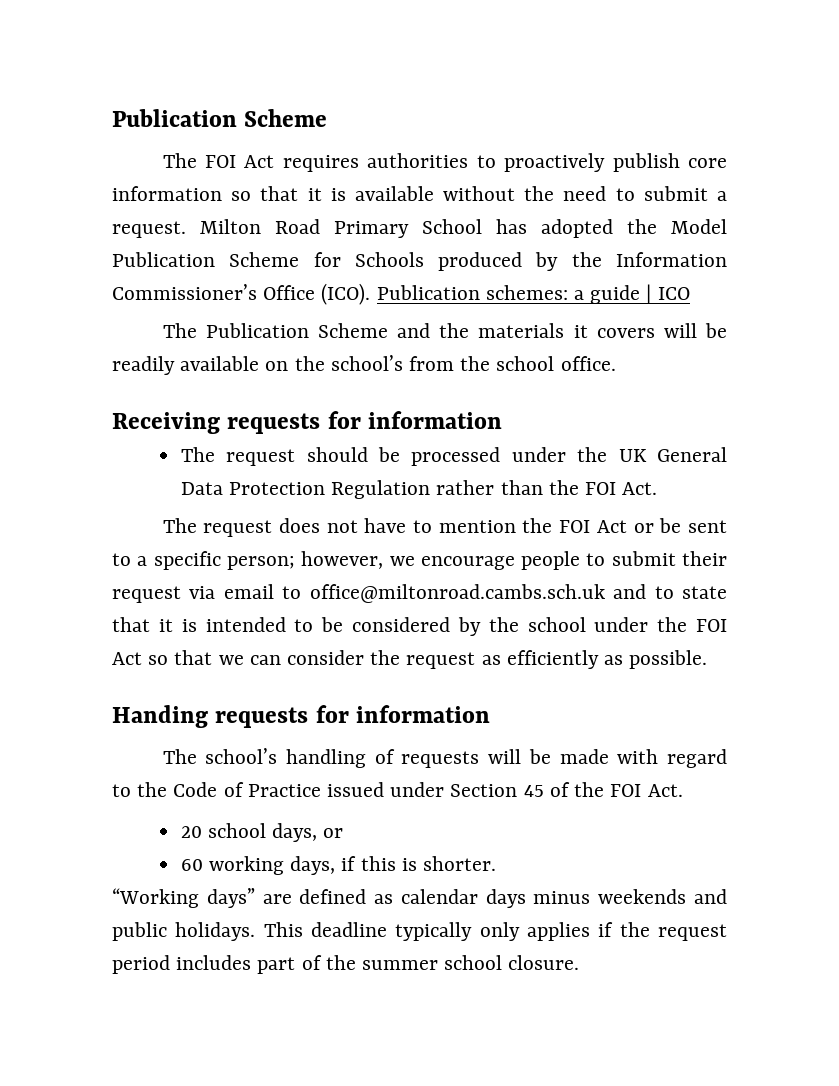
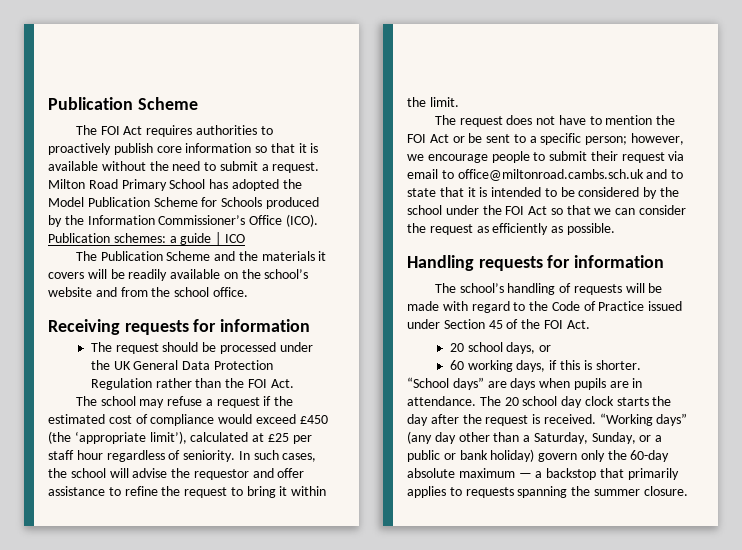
- The Publication Scheme and the materials it covers will be readily available on the school’s from the school office.
+ The Publication Scheme and the materials it covers will be readily available on the school’s website and from the school office.
+ The school may refuse a request if the estimated cost of compliance would exceed £450 (the ‘appropriate limit’), calculated at £25 per staff hour regardless of seniority. In such cases, the school will advise the requestor and offer assistance to refine the request to bring it within the limit.
- Handing requests for information
+ Handling requests for information
- “Working days” are defined as calendar days minus weekends and public holidays. This deadline typically only applies if the request period includes part of the summer school closure.
+ “School days” are days when pupils are in attendance. The 20 school day clock starts the day after the request is received. “Working days” (any day other than a Saturday, Sunday, or a public or bank holiday) govern only the 60-day absolute maximum — a backstop that primarily applies to requests spanning the summer closure.

